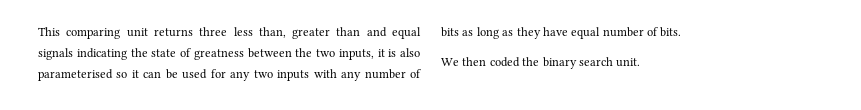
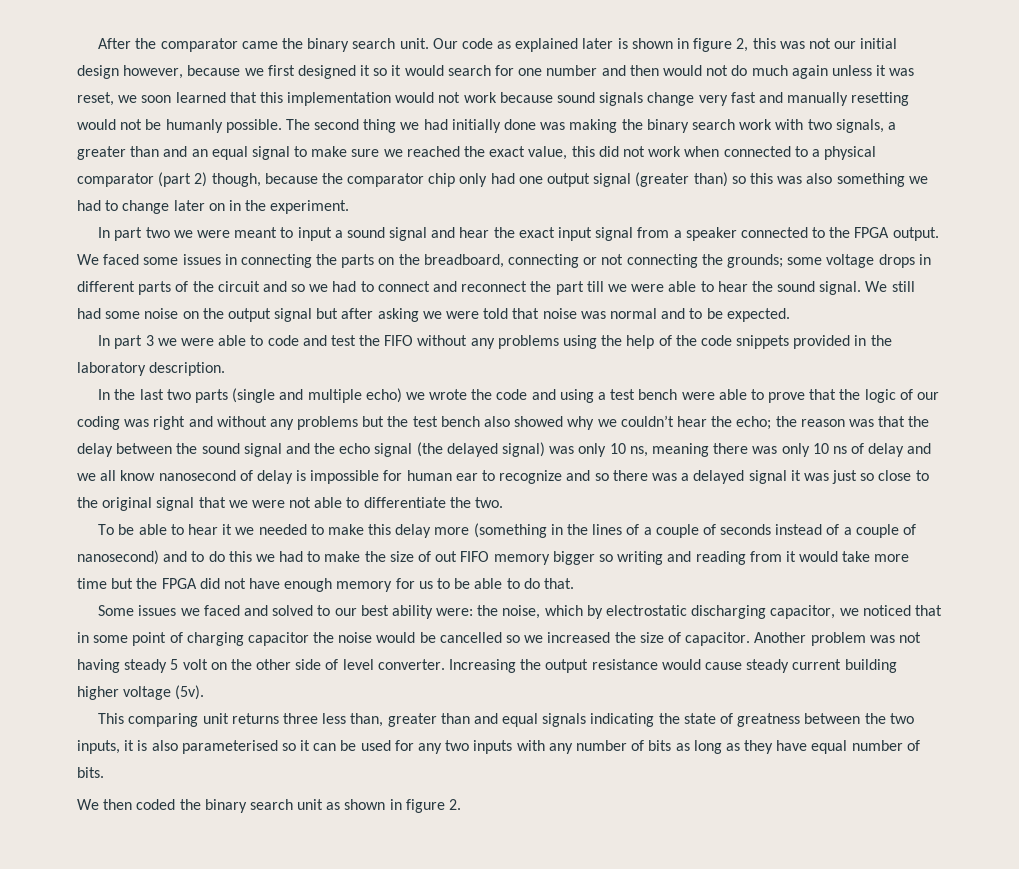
+ After the comparator came the binary search unit. Our code as explained later is shown in figure 2, this was not our initial design however, because we first designed it so it would search for one number and then would not do much again unless it was reset, we soon learned that this implementation would not work because sound signals change very fast and manually resetting would not be humanly possible. The second thing we had initially done was making the binary search work with two signals, a greater than and an equal signal to make sure we reached the exact value, this did not work when connected to a physical comparator (part 2) though, because the comparator chip only had one output signal (greater than) so this was also something we had to change later on in the experiment.
+ In part two we were meant to input a sound signal and hear the exact input signal from a speaker connected to the FPGA output. We faced some issues in connecting the parts on the breadboard, connecting or not connecting the grounds; some voltage drops in different parts of the circuit and so we had to connect and reconnect the part till we were able to hear the sound signal. We still had some noise on the output signal but after asking we were told that noise was normal and to be expected.
+ In part 3 we were able to code and test the FIFO without any problems using the help of the code snippets provided in the laboratory description.
+ In the last two parts (single and multiple echo) we wrote the code and using a test bench were able to prove that the logic of our coding was right and without any problems but the test bench also showed why we couldn’t hear the echo; the reason was that the delay between the sound signal and the echo signal (the delayed signal) was only 10 ns, meaning there was only 10 ns of delay and we all know nanosecond of delay is impossible for human ear to recognize and so there was a delayed signal it was just so close to the original signal that we were not able to differentiate the two.
+ To be able to hear it we needed to make this delay more (something in the lines of a couple of seconds instead of a couple of nanosecond) and to do this we had to make the size of out FIFO memory bigger so writing and reading from it would take more time but the FPGA did not have enough memory for us to be able to do that.
+ Some issues we faced and solved to our best ability were: the noise, which by electrostatic discharging capacitor, we noticed that in some point of charging capacitor the noise would be cancelled so we increased the size of capacitor. Another problem was not having steady 5 volt on the other side of level converter. Increasing the output resistance would cause steady current building higher voltage (5v).
- We then coded the binary search unit.
+ We then coded the binary search unit as shown in figure 2.

